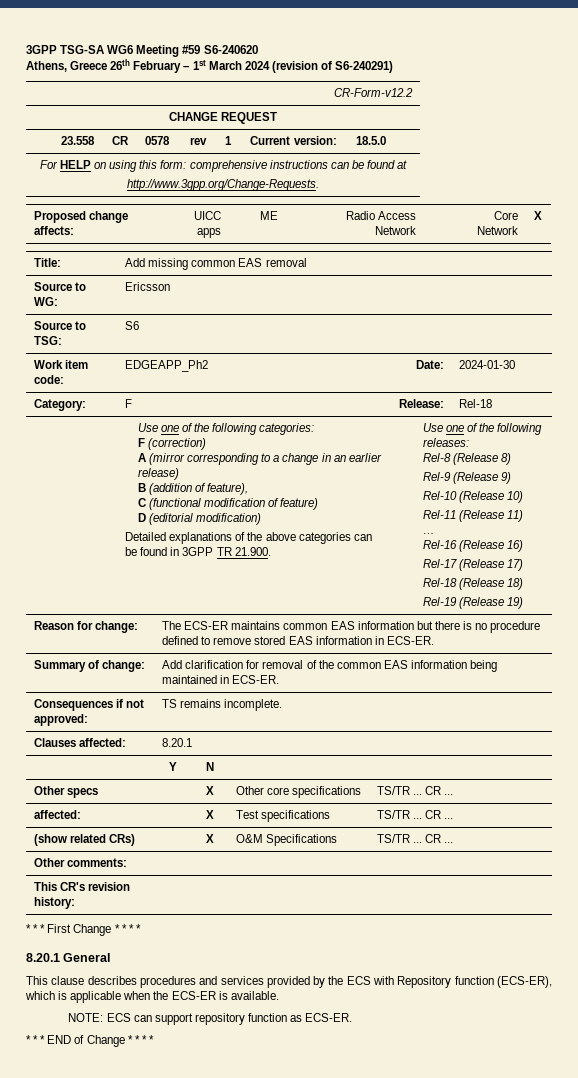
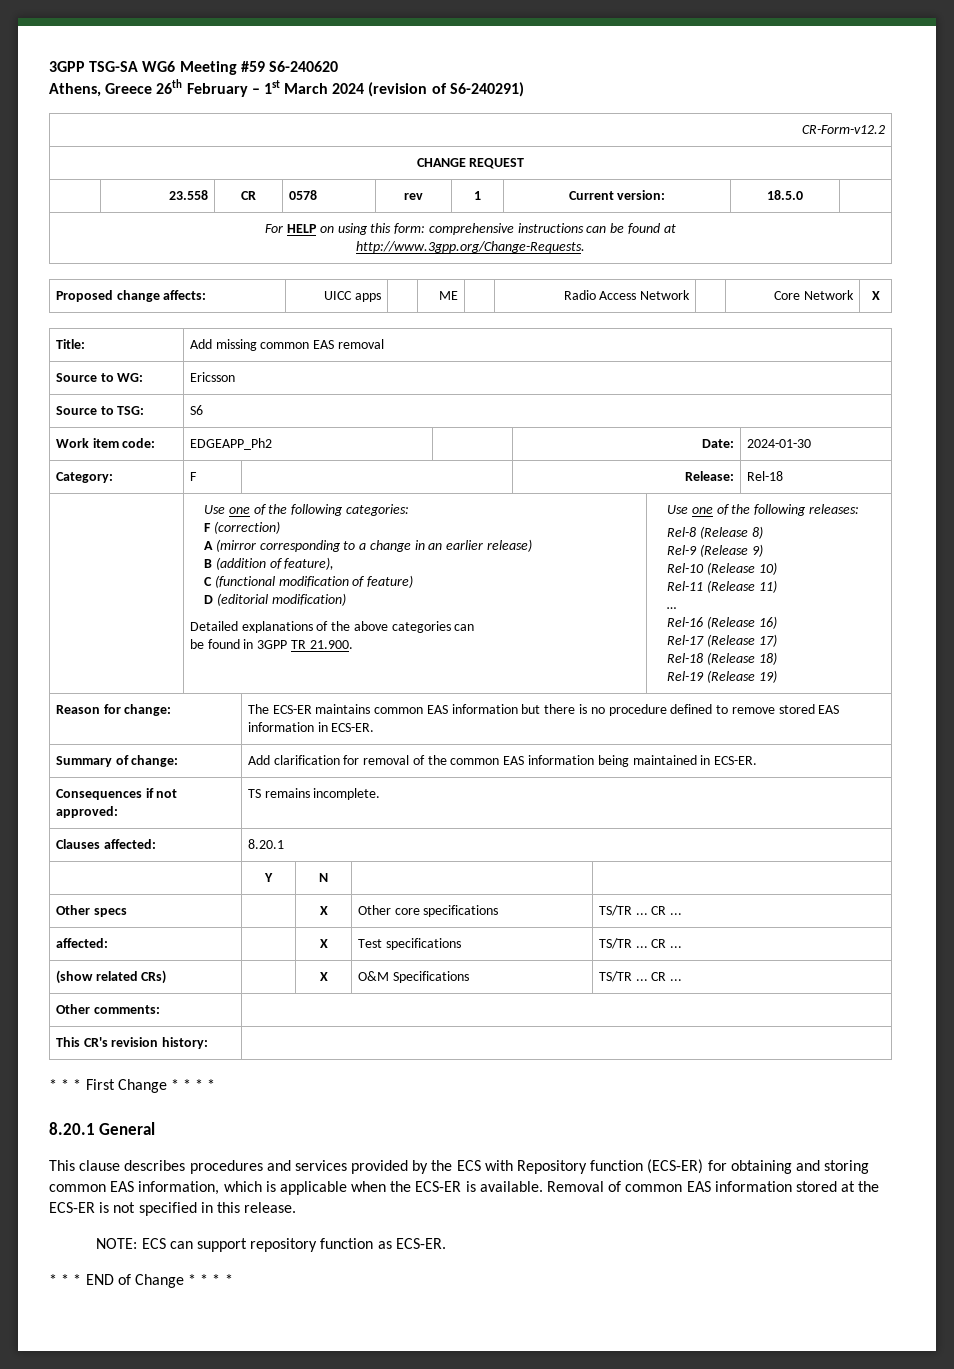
- This clause describes procedures and services provided by the ECS with Repository function (ECS-ER), which is applicable when the ECS-ER is available.
+ This clause describes procedures and services provided by the ECS with Repository function (ECS-ER) for obtaining and storing common EAS information, which is applicable when the ECS-ER is available. Removal of common EAS information stored at the ECS-ER is not specified in this release.

